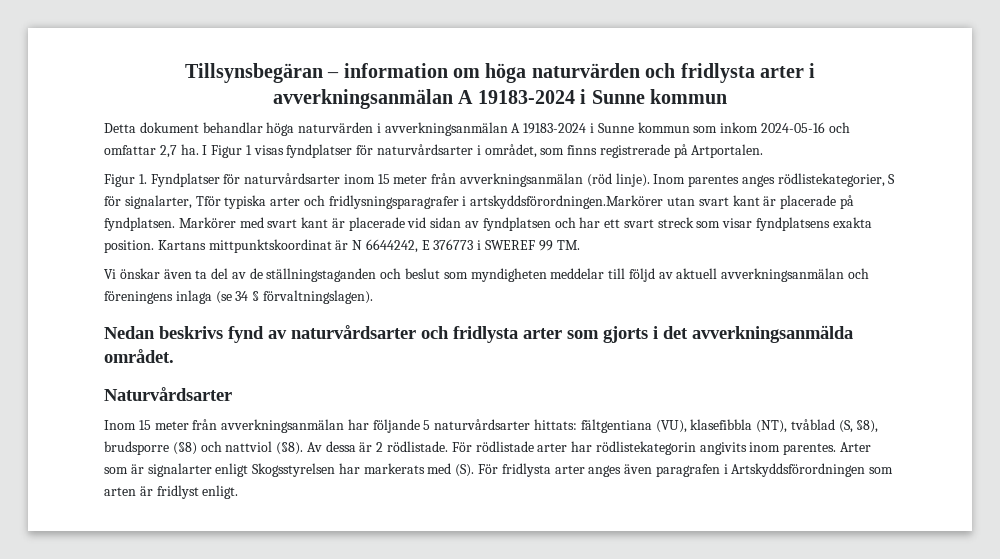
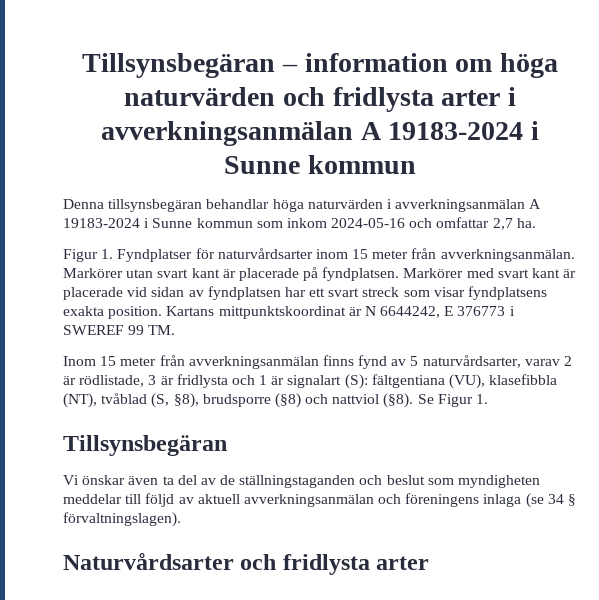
- Detta dokument behandlar höga naturvärden i avverkningsanmälan A 19183-2024 i Sunne kommun som inkom 2024-05-16 och omfattar 2,7 ha. I Figur 1 visas fyndplatser för naturvårdsarter i området, som finns registrerade på Artportalen.
+ Denna tillsynsbegäran behandlar höga naturvärden i avverkningsanmälan A 19183-2024 i Sunne kommun som inkom 2024-05-16 och omfattar 2,7 ha.
- Figur 1. Fyndplatser för naturvårdsarter inom 15 meter från avverkningsanmälan (röd linje). Inom parentes anges rödlistekategorier, S för signalarter, Tför typiska arter och fridlysningsparagrafer i artskyddsförordningen.Markörer utan svart kant är placerade på fyndplatsen.
+ Figur 1. Fyndplatser för naturvårdsarter inom 15 meter från avverkningsanmälan. Markörer utan svart kant är placerade på fyndplatsen.
- Markörer med svart kant är placerade vid sidan av fyndplatsen och har ett svart streck som visar fyndplatsens exakta position.
+ Markörer med svart kant är placerade vid sidan av fyndplatsen har ett svart streck som visar fyndplatsens exakta position.
+ Inom 15 meter från avverkningsanmälan finns fynd av 5 naturvårdsarter, varav 2 är rödlistade, 3 är fridlysta och 1 är signalart (S): fältgentiana (VU), klasefibbla (NT), tvåblad (S, §8), brudsporre (§8) och nattviol (§8). Se Figur 1.
+ Tillsynsbegäran
- Nedan beskrivs fynd av naturvårdsarter och fridlysta arter som gjorts i det avverkningsanmälda området.
- Naturvårdsarter
- Inom 15 meter från avverkningsanmälan har följande 5 naturvårdsarter hittats: fältgentiana (VU), klasefibbla (NT), tvåblad (S, §8), brudsporre (§8) och nattviol (§8). Av dessa är 2 rödlistade. För rödlistade arter har rödlistekategorin angivits inom parentes. Arter som är signalarter enligt Skogsstyrelsen har markerats med (S). För fridlysta arter anges även paragrafen i Artskyddsförordningen som arten är fridlyst enligt.
+ Naturvårdsarter och fridlysta arter

